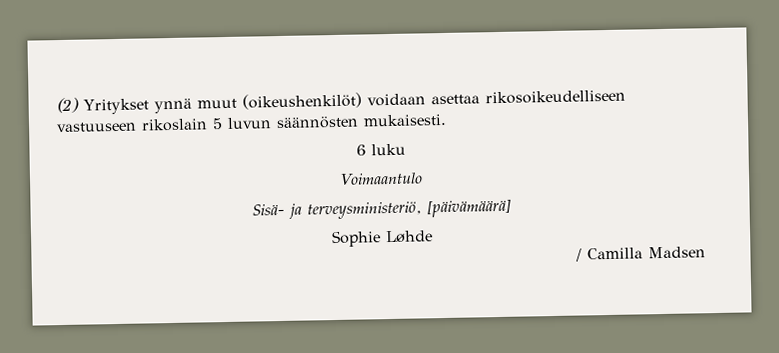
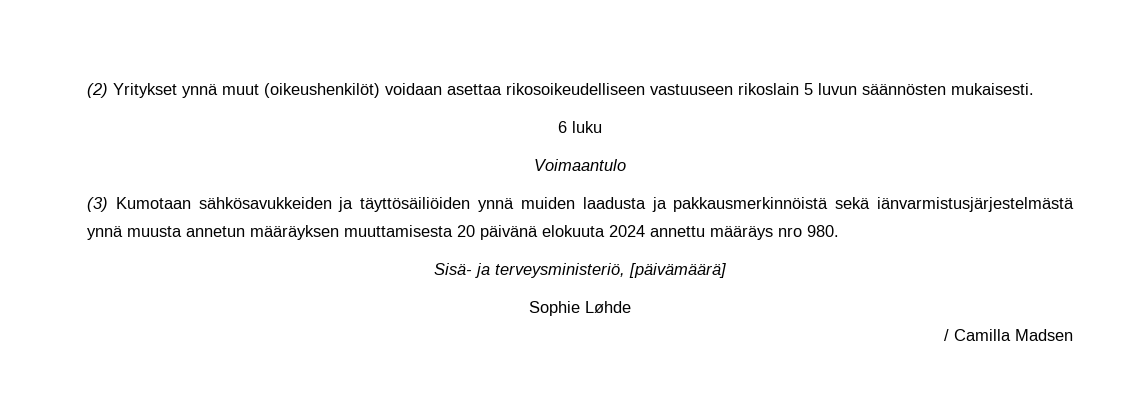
+ (3) Kumotaan sähkösavukkeiden ja täyttösäiliöiden ynnä muiden laadusta ja pakkausmerkinnöistä sekä iänvarmistusjärjestelmästä ynnä muusta annetun määräyksen muuttamisesta 20 päivänä elokuuta 2024 annettu määräys nro 980.

